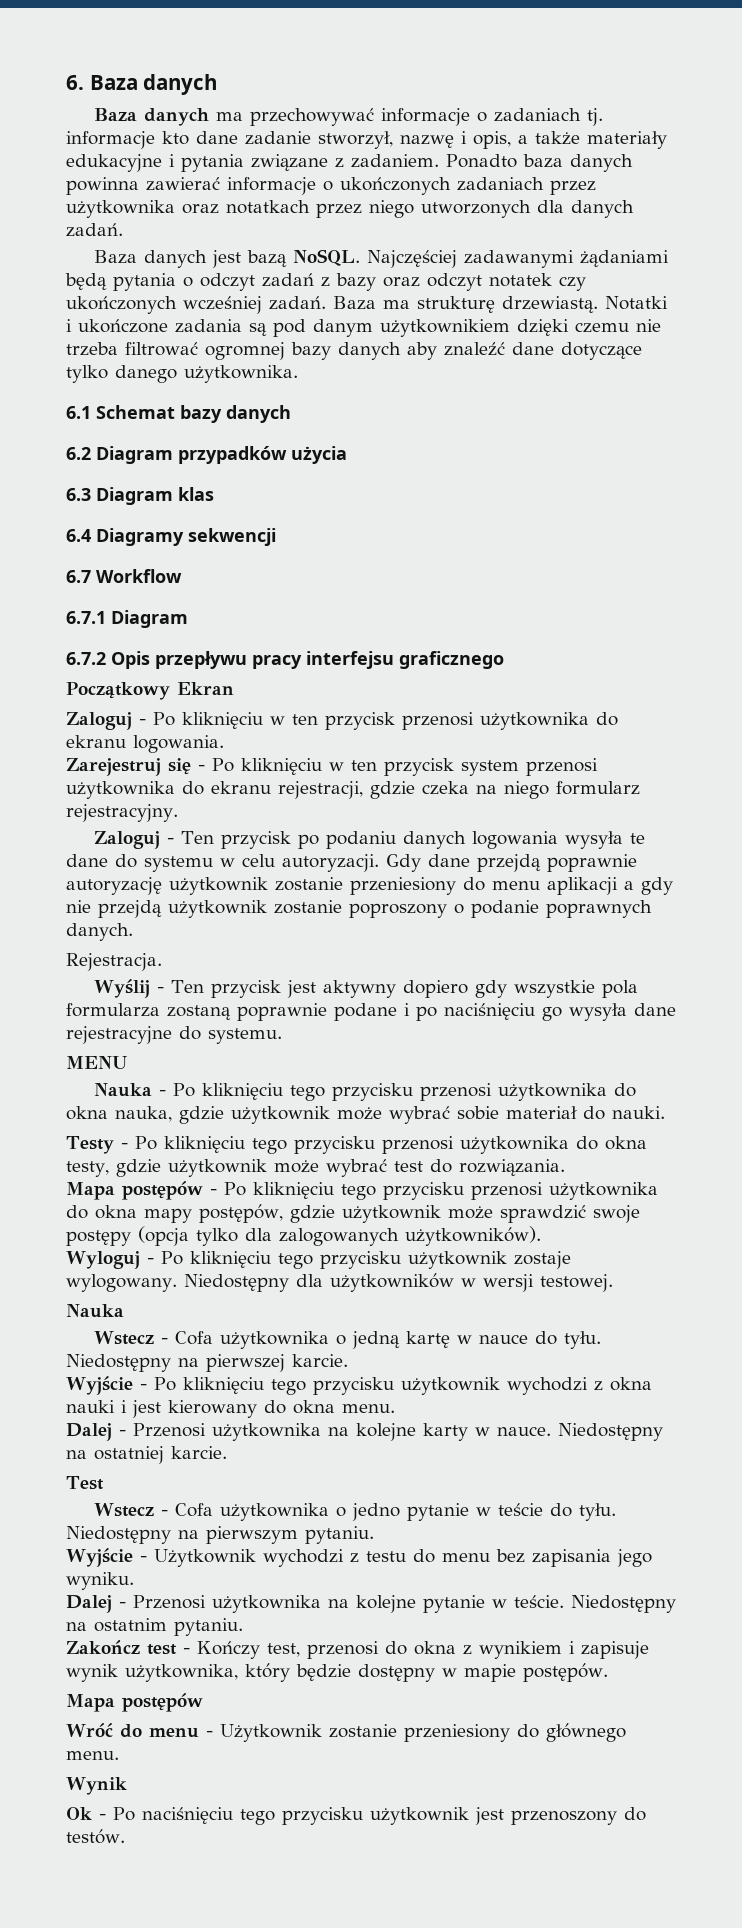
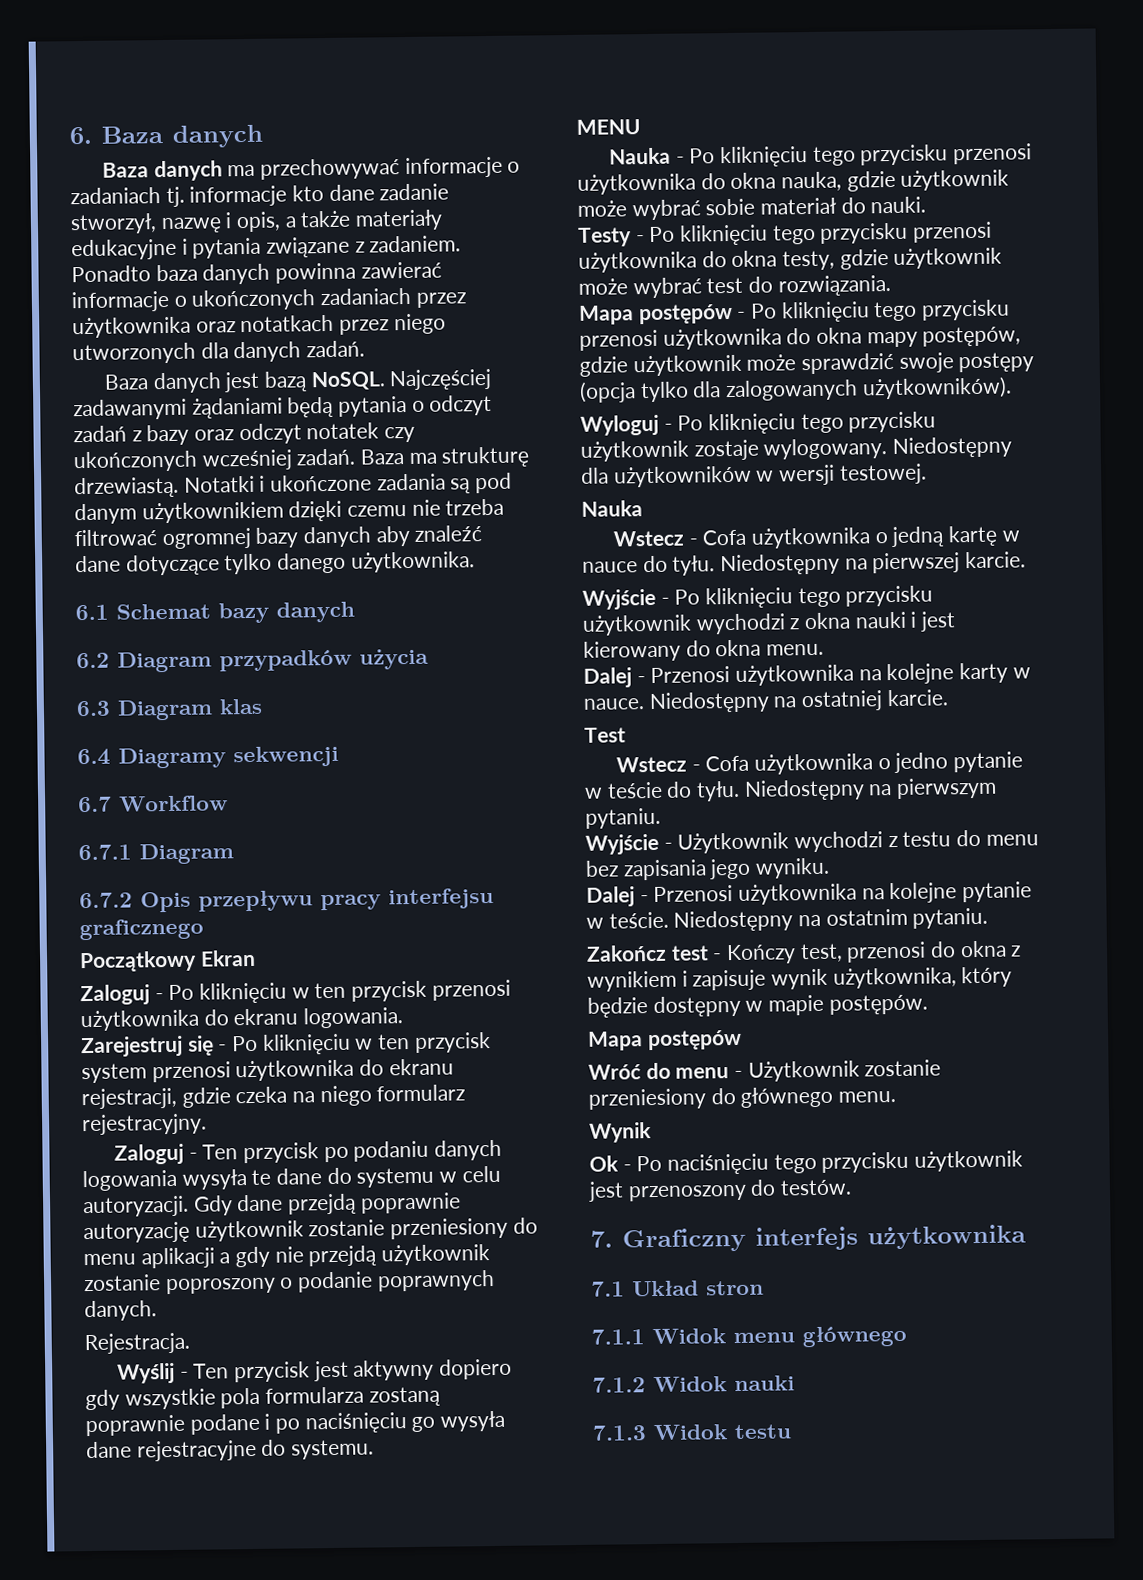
+ 7. Graficzny interfejs użytkownika
+ 7.1 Układ stron
+ 7.1.1 Widok menu głównego
+ 7.1.2 Widok nauki
+ 7.1.3 Widok testu

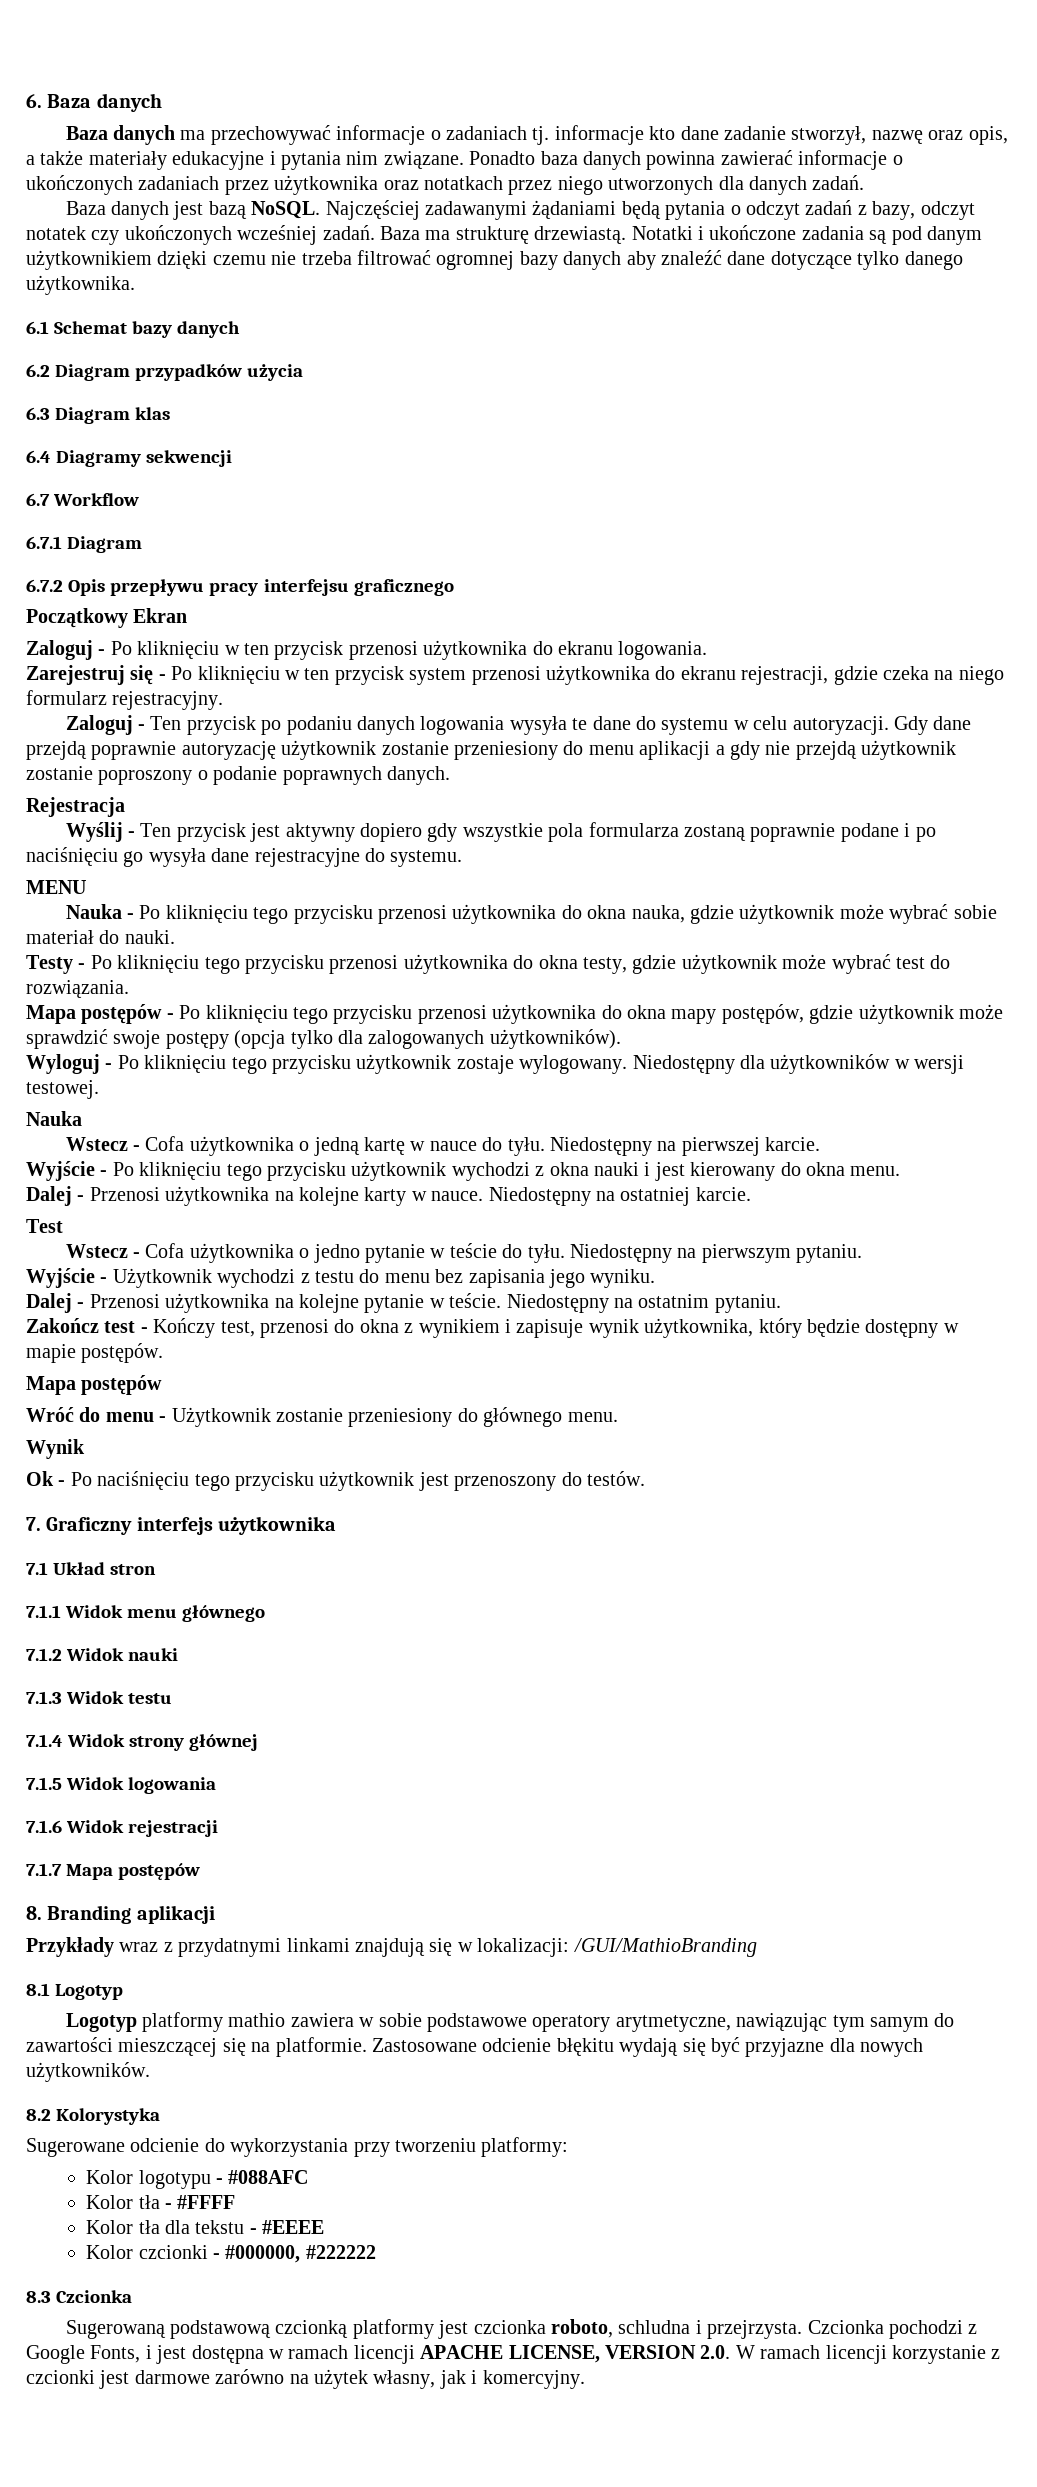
- Baza danych ma przechowywać informacje o zadaniach tj. informacje kto dane zadanie stworzył, nazwę i opis, a także materiały edukacyjne i pytania związane z zadaniem.
+ Baza danych ma przechowywać informacje o zadaniach tj. informacje kto dane zadanie stworzył, nazwę oraz opis, a także materiały edukacyjne i pytania nim związane.
- Najczęściej zadawanymi żądaniami będą pytania o odczyt zadań z bazy oraz odczyt notatek czy ukończonych wcześniej zadań.
+ Najczęściej zadawanymi żądaniami będą pytania o odczyt zadań z bazy, odczyt notatek czy ukończonych wcześniej zadań.
- Rejestracja.
+ Rejestracja
+ 7.1.4 Widok strony głównej
+ 7.1.5 Widok logowania
+ 7.1.6 Widok rejestracji
+ 7.1.7 Mapa postępów
+ 8. Branding aplikacji
+ Przykłady wraz z przydatnymi linkami znajdują się w lokalizacji: /GUI/MathioBranding
+ 8.1 Logotyp
+ Logotyp platformy mathio zawiera w sobie podstawowe operatory arytmetyczne, nawiązując tym samym do zawartości mieszczącej się na platformie. Zastosowane odcienie błękitu wydają się być przyjazne dla nowych użytkowników.
+ 8.2 Kolorystyka
+ Sugerowane odcienie do wykorzystania przy tworzeniu platformy:
+ Kolor logotypu - #088AFC
+ Kolor tła - #FFFF
+ Kolor tła dla tekstu - #EEEE
+ Kolor czcionki - #000000, #222222
+ 8.3 Czcionka
+ Sugerowaną podstawową czcionką platformy jest czcionka roboto, schludna i przejrzysta. Czcionka pochodzi z Google Fonts, i jest dostępna w ramach licencji APACHE LICENSE, VERSION 2.0. W ramach licencji korzystanie z czcionki jest darmowe zarówno na użytek własny, jak i komercyjny.

